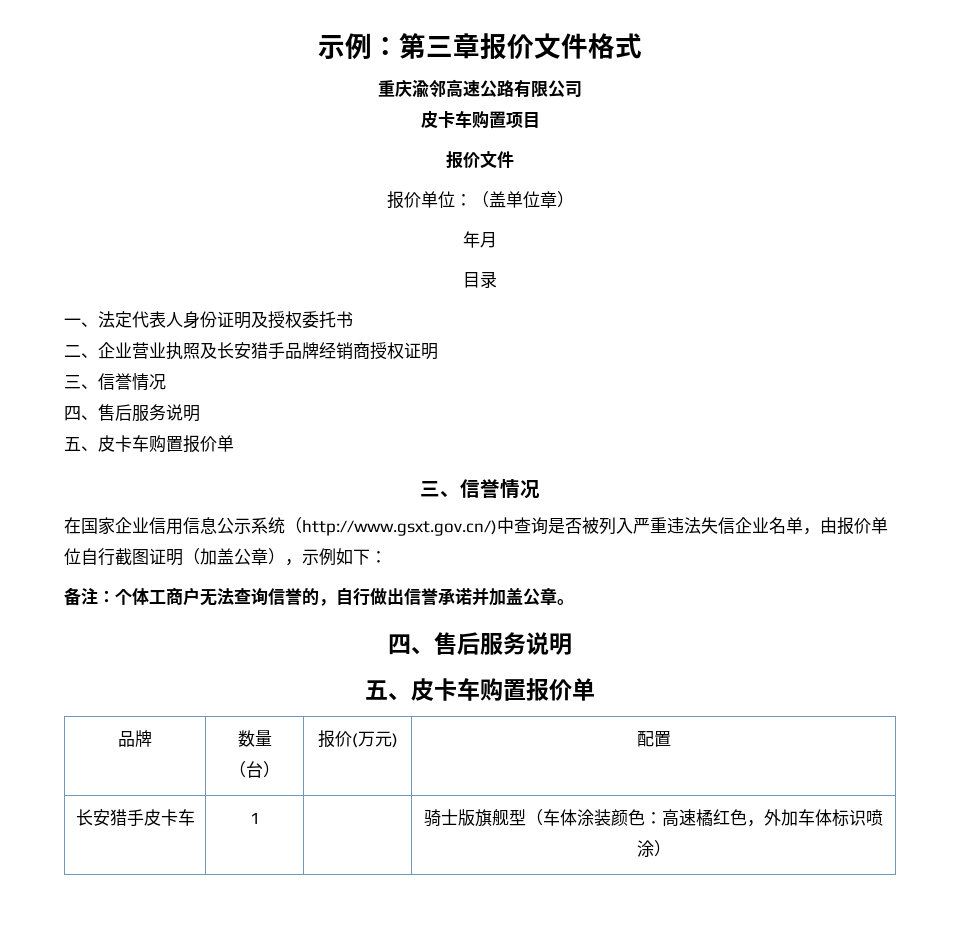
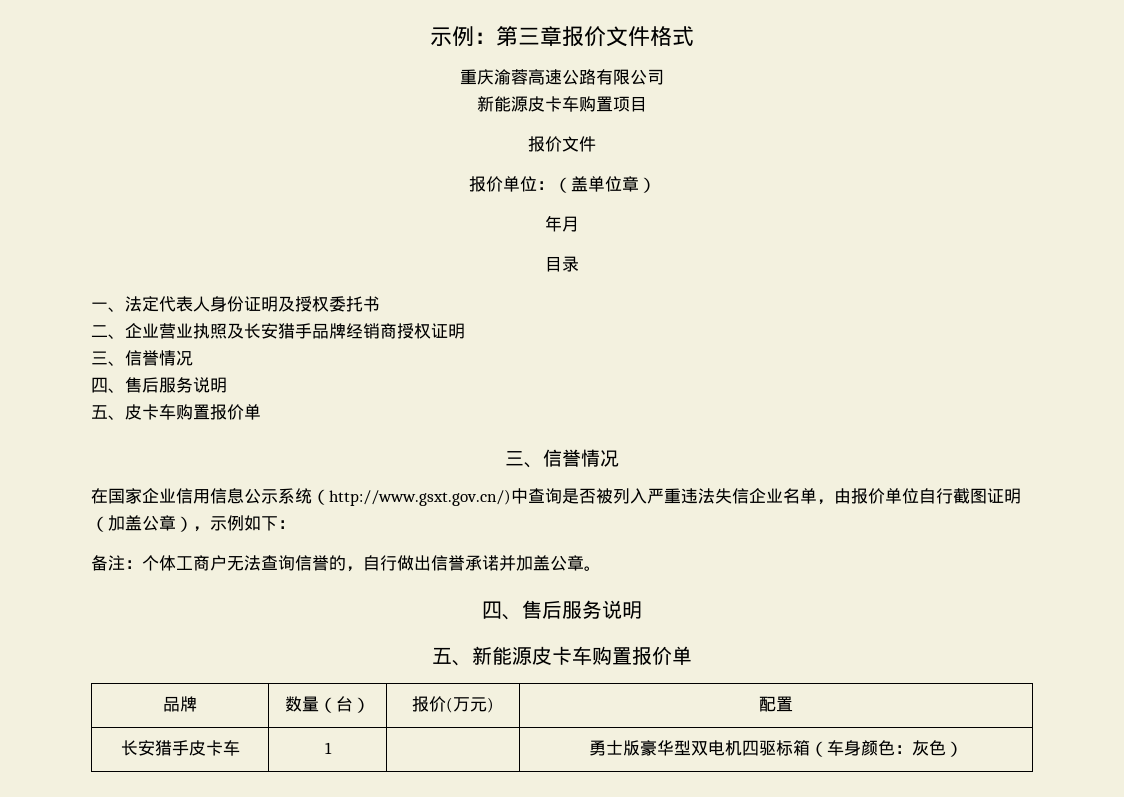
- 重庆渝邻高速公路有限公司
+ 重庆渝蓉高速公路有限公司
- 皮卡车购置项目
+ 新能源皮卡车购置项目
  备注：个体工商户无法查询信誉的，自行做出信誉承诺并加盖公章。
  四、售后服务说明
- 五、皮卡车购置报价单
+ 五、新能源皮卡车购置报价单
- 长安猎手皮卡车 | 1 | | 骑士版旗舰型（车体涂装颜色：高速橘红色，外加车体标识喷涂）
+ 长安猎手皮卡车 | 1 | | 勇士版豪华型双电机四驱标箱（车身颜色：灰色）

